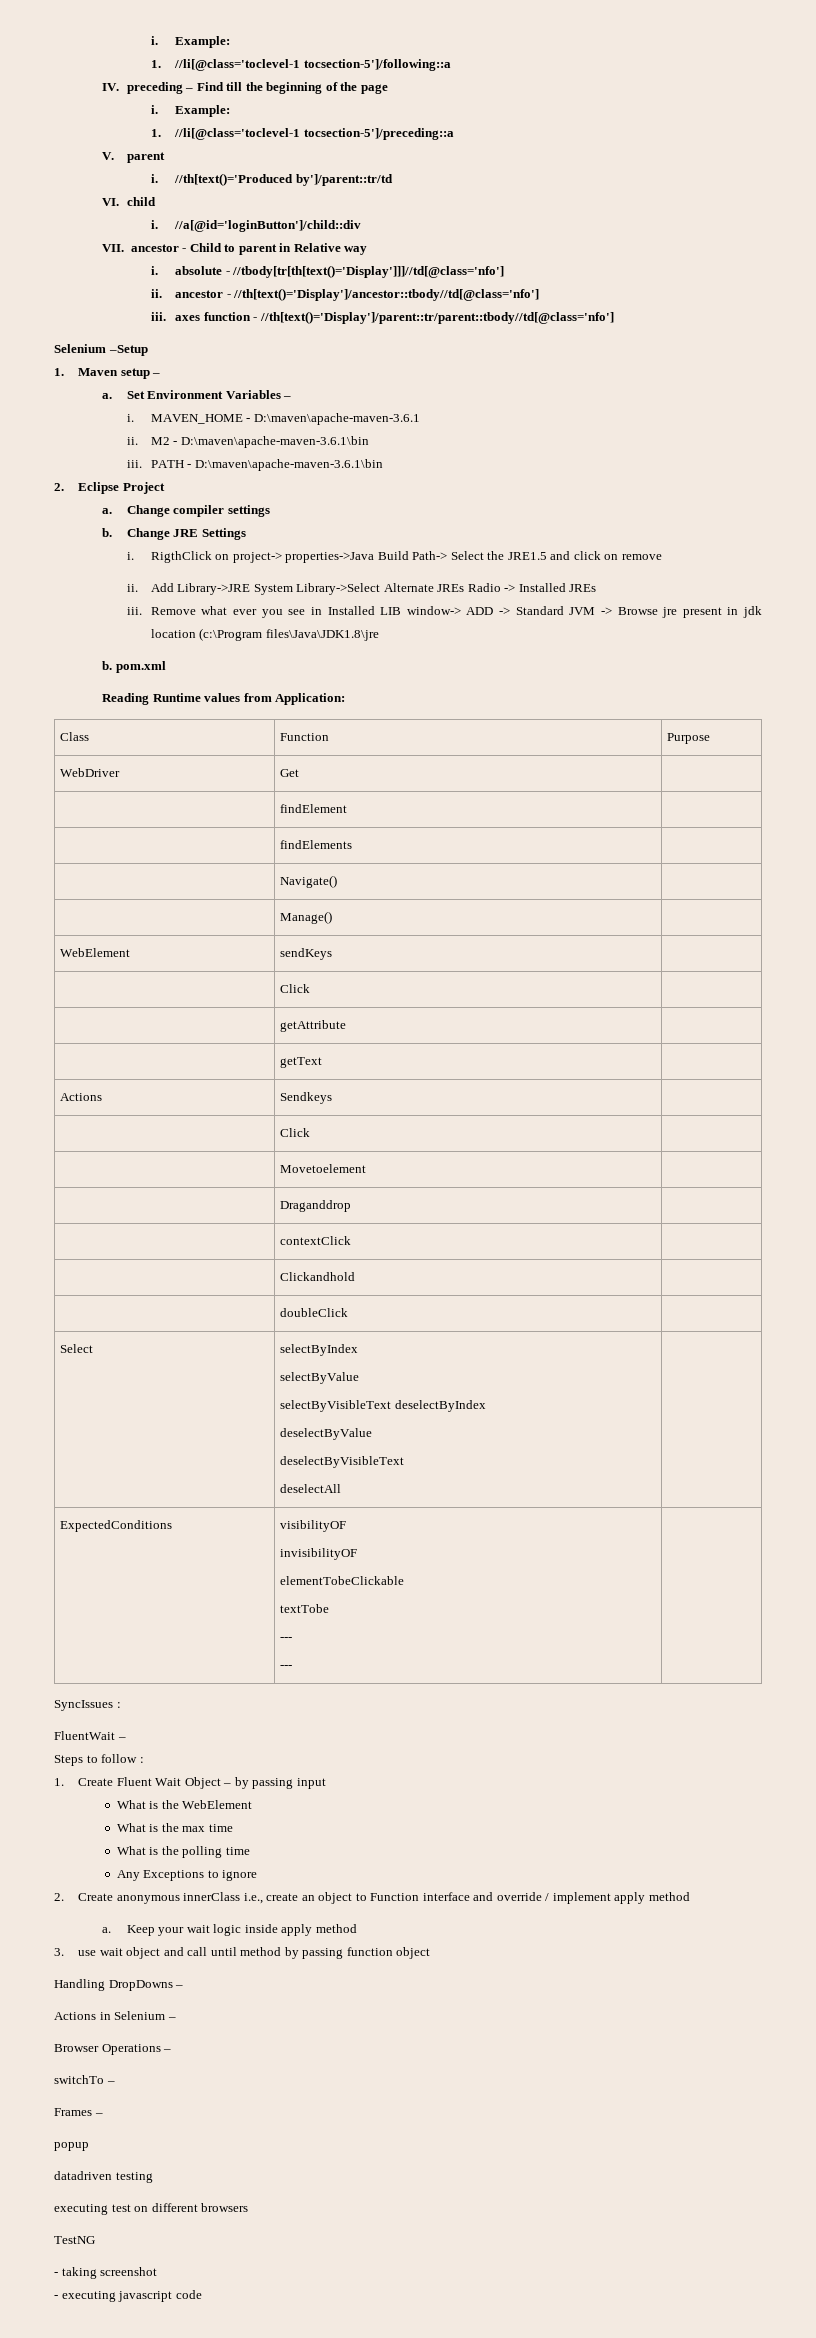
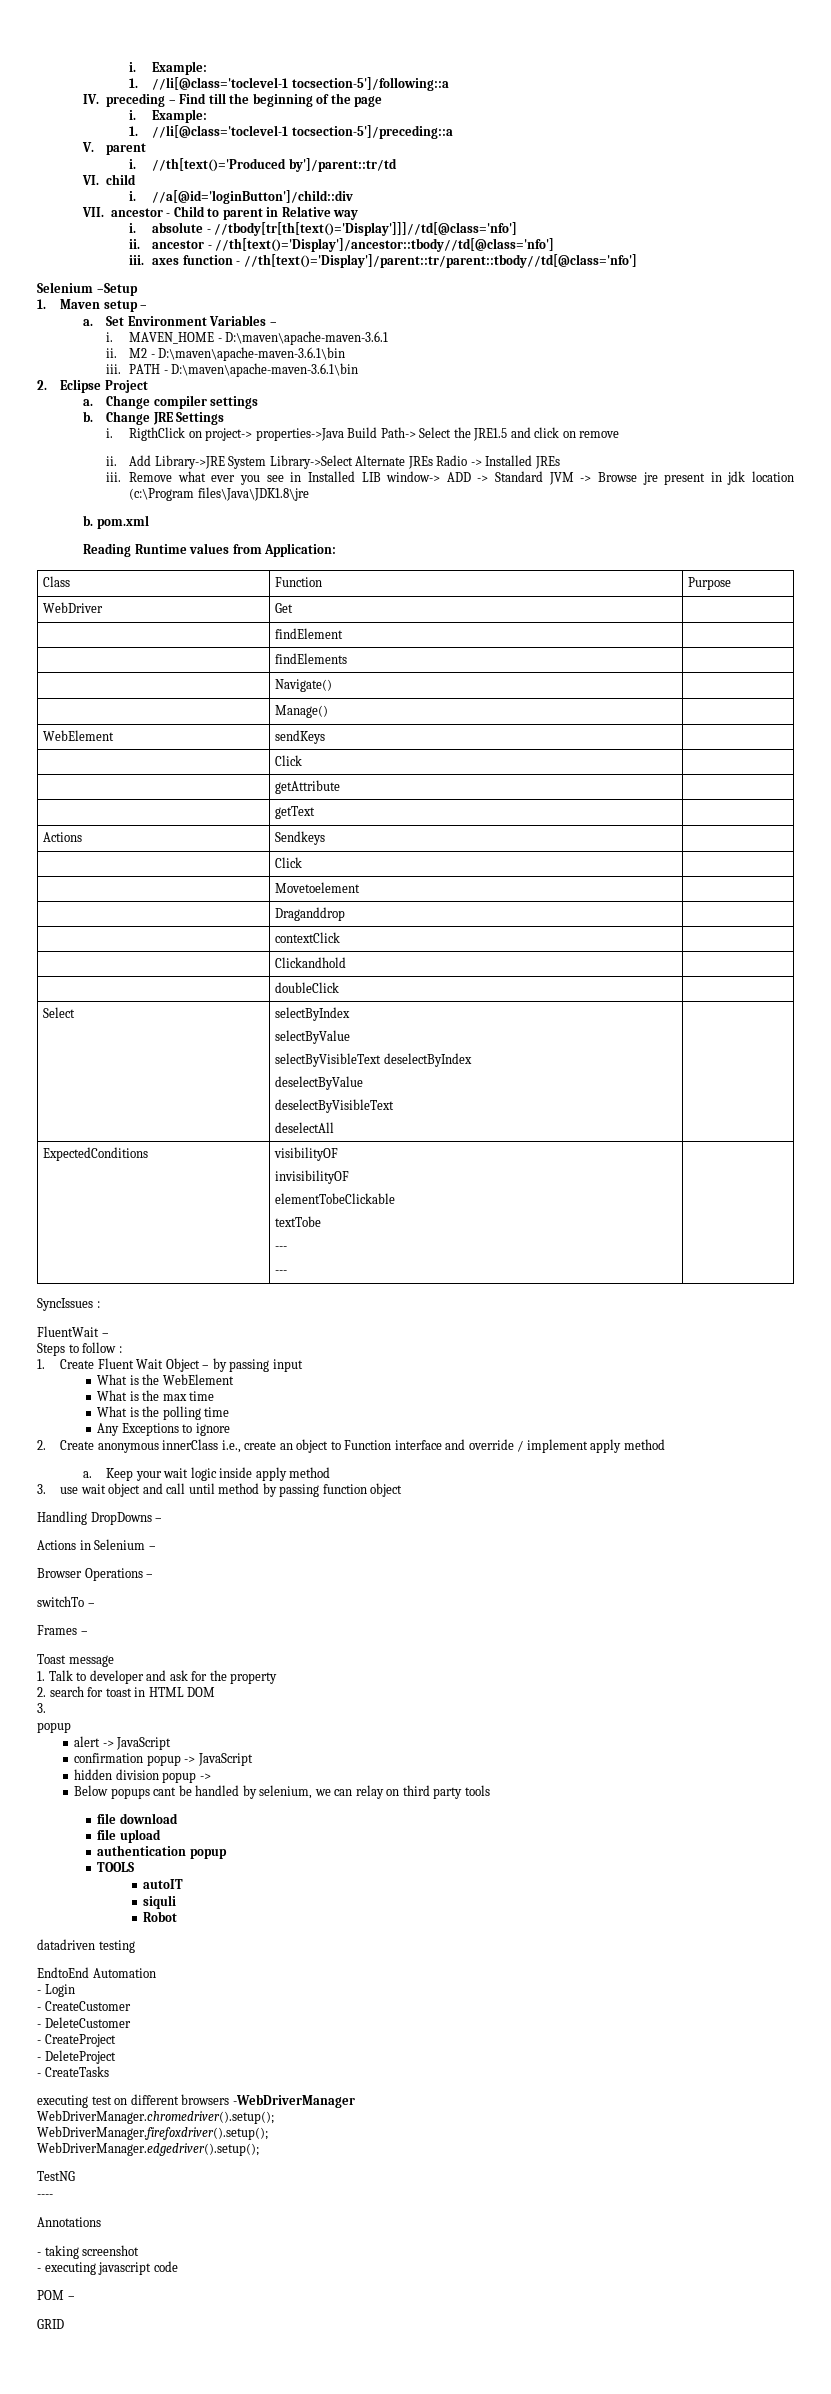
+ Toast message
+ 1. Talk to developer and ask for the property
+ 2. search for toast in HTML DOM
+ 3.
  popup
+ alert -> JavaScript
+ confirmation popup -> JavaScript
+ hidden division popup ->
+ Below popups cant be handled by selenium, we can relay on third party tools
+ file download
+ file upload
+ authentication popup
+ TOOLS
+ autoIT
+ siquli
+ Robot
  datadriven testing
+ EndtoEnd Automation
+ - Login
+ - CreateCustomer
+ - DeleteCustomer
+ - CreateProject
+ - DeleteProject
+ - CreateTasks
- executing test on different browsers
+ executing test on different browsers -WebDriverManager
+ WebDriverManager.chromedriver().setup();
+ WebDriverManager.firefoxdriver().setup();
+ WebDriverManager.edgedriver().setup();
+ ----
+ Annotations
+ POM –
+ GRID

